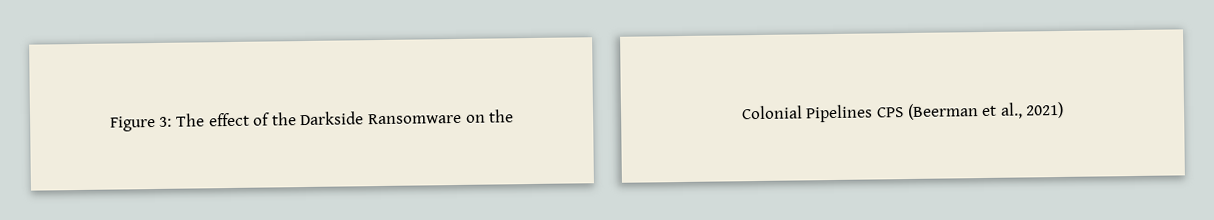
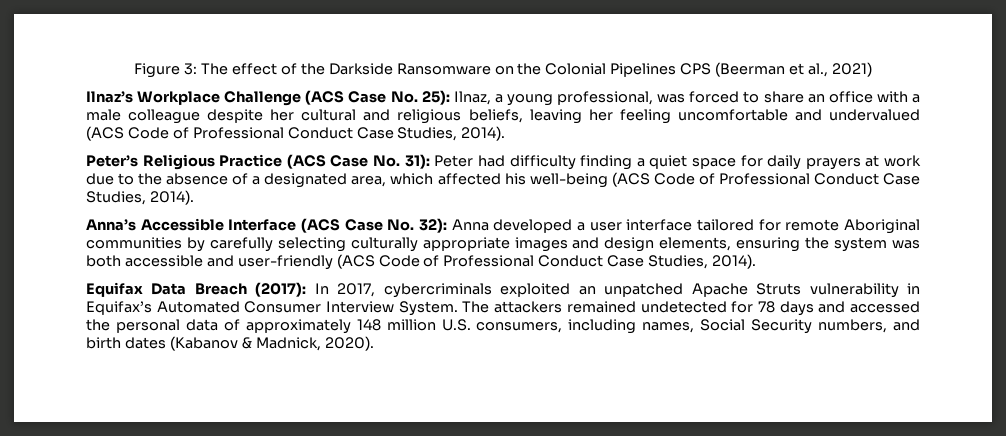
+ Ilnaz’s Workplace Challenge (ACS Case No. 25): Ilnaz, a young professional, was forced to share an office with a male colleague despite her cultural and religious beliefs, leaving her feeling uncomfortable and undervalued (ACS Code of Professional Conduct Case Studies, 2014).
+ Peter’s Religious Practice (ACS Case No. 31): Peter had difficulty finding a quiet space for daily prayers at work due to the absence of a designated area, which affected his well-being (ACS Code of Professional Conduct Case Studies, 2014).
+ Anna’s Accessible Interface (ACS Case No. 32): Anna developed a user interface tailored for remote Aboriginal communities by carefully selecting culturally appropriate images and design elements, ensuring the system was both accessible and user-friendly (ACS Code of Professional Conduct Case Studies, 2014).
+ Equifax Data Breach (2017): In 2017, cybercriminals exploited an unpatched Apache Struts vulnerability in Equifax’s Automated Consumer Interview System. The attackers remained undetected for 78 days and accessed the personal data of approximately 148 million U.S. consumers, including names, Social Security numbers, and birth dates (Kabanov & Madnick, 2020).

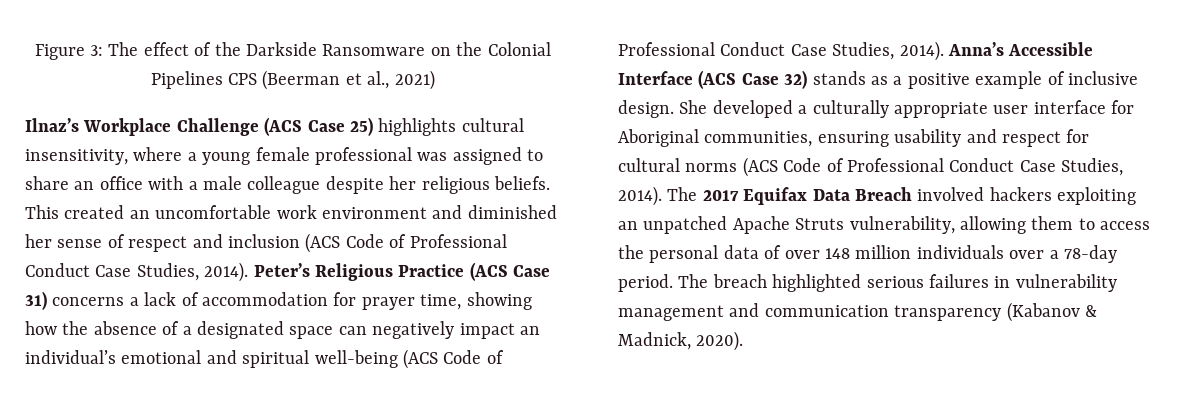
- Ilnaz’s Workplace Challenge (ACS Case No. 25): Ilnaz, a young professional, was forced to share an office with a male colleague despite her cultural and religious beliefs, leaving her feeling uncomfortable and undervalued (ACS Code of Professional Conduct Case Studies, 2014).
- Peter’s Religious Practice (ACS Case No. 31): Peter had difficulty finding a quiet space for daily prayers at work due to the absence of a designated area, which affected his well-being (ACS Code of Professional Conduct Case Studies, 2014).
- Anna’s Accessible Interface (ACS Case No. 32): Anna developed a user interface tailored for remote Aboriginal communities by carefully selecting culturally appropriate images and design elements, ensuring the system was both accessible and user-friendly (ACS Code of Professional Conduct Case Studies, 2014).
- Equifax Data Breach (2017): In 2017, cybercriminals exploited an unpatched Apache Struts vulnerability in Equifax’s Automated Consumer Interview System. The attackers remained undetected for 78 days and accessed the personal data of approximately 148 million U.S. consumers, including names, Social Security numbers, and birth dates (Kabanov & Madnick, 2020).
+ Ilnaz’s Workplace Challenge (ACS Case 25) highlights cultural insensitivity, where a young female professional was assigned to share an office with a male colleague despite her religious beliefs. This created an uncomfortable work environment and diminished her sense of respect and inclusion (ACS Code of Professional Conduct Case Studies, 2014). Peter’s Religious Practice (ACS Case 31) concerns a lack of accommodation for prayer time, showing how the absence of a designated space can negatively impact an individual’s emotional and spiritual well-being (ACS Code of Professional Conduct Case Studies, 2014). Anna’s Accessible Interface (ACS Case 32) stands as a positive example of inclusive design. She developed a culturally appropriate user interface for Aboriginal communities, ensuring usability and respect for cultural norms (ACS Code of Professional Conduct Case Studies, 2014). The 2017 Equifax Data Breach involved hackers exploiting an unpatched Apache Struts vulnerability, allowing them to access the personal data of over 148 million individuals over a 78-day period. The breach highlighted serious failures in vulnerability management and communication transparency (Kabanov & Madnick, 2020).

